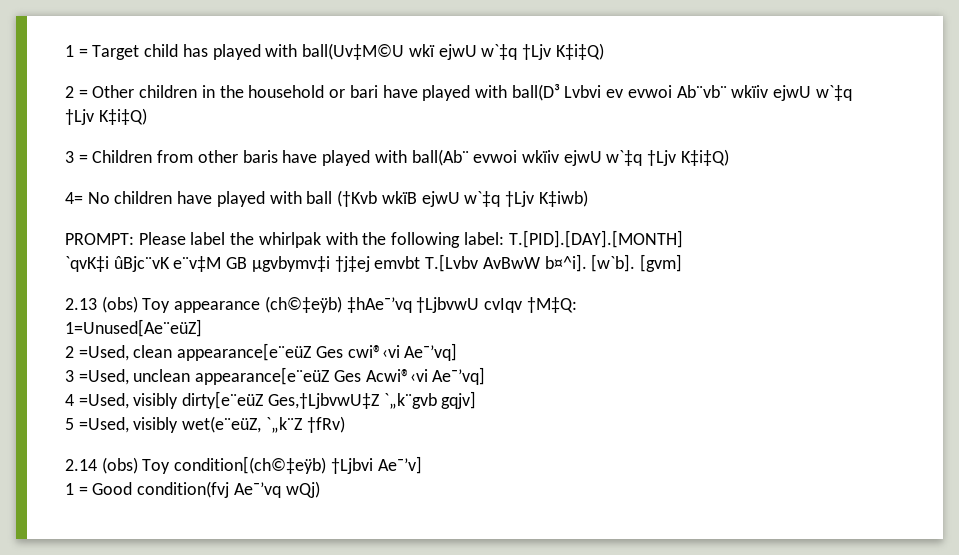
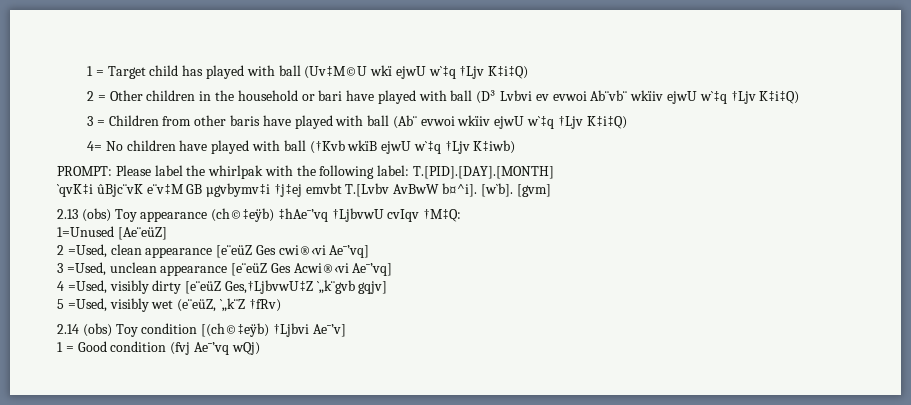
- 1 = Target child has played with ball(Uv‡M©U wkï ejwU w`‡q †Ljv K‡i‡Q)
+ 1 = Target child has played with ball (Uv‡M©U wkï ejwU w`‡q †Ljv K‡i‡Q)
- 2 = Other children in the household or bari have played with ball(D³ Lvbvi ev evwoi Ab¨vb¨ wkïiv ejwU w`‡q †Ljv K‡i‡Q)
+ 2 = Other children in the household or bari have played with ball (D³ Lvbvi ev evwoi Ab¨vb¨ wkïiv ejwU w`‡q †Ljv K‡i‡Q)
- 3 = Children from other baris have played with ball(Ab¨ evwoi wkïiv ejwU w`‡q †Ljv K‡i‡Q)
+ 3 = Children from other baris have played with ball (Ab¨ evwoi wkïiv ejwU w`‡q †Ljv K‡i‡Q)
- 1=Unused[Ae¨eüZ]
+ 1=Unused [Ae¨eüZ]
- 2 =Used, clean appearance[e¨eüZ Ges cwi®‹vi Ae¯’vq]
+ 2 =Used, clean appearance [e¨eüZ Ges cwi®‹vi Ae¯’vq]
- 3 =Used, unclean appearance[e¨eüZ Ges Acwi®‹vi Ae¯’vq]
+ 3 =Used, unclean appearance [e¨eüZ Ges Acwi®‹vi Ae¯’vq]
- 4 =Used, visibly dirty[e¨eüZ Ges,†LjbvwU‡Z `„k¨gvb gqjv]
+ 4 =Used, visibly dirty [e¨eüZ Ges,†LjbvwU‡Z `„k¨gvb gqjv]
- 5 =Used, visibly wet(e¨eüZ, `„k¨Z †fRv)
+ 5 =Used, visibly wet (e¨eüZ, `„k¨Z †fRv)
- 2.14 (obs) Toy condition[(ch©‡eÿb) †Ljbvi Ae¯’v]
+ 2.14 (obs) Toy condition [(ch©‡eÿb) †Ljbvi Ae¯’v]
- 1 = Good condition(fvj Ae¯’vq wQj)
+ 1 = Good condition (fvj Ae¯’vq wQj)

